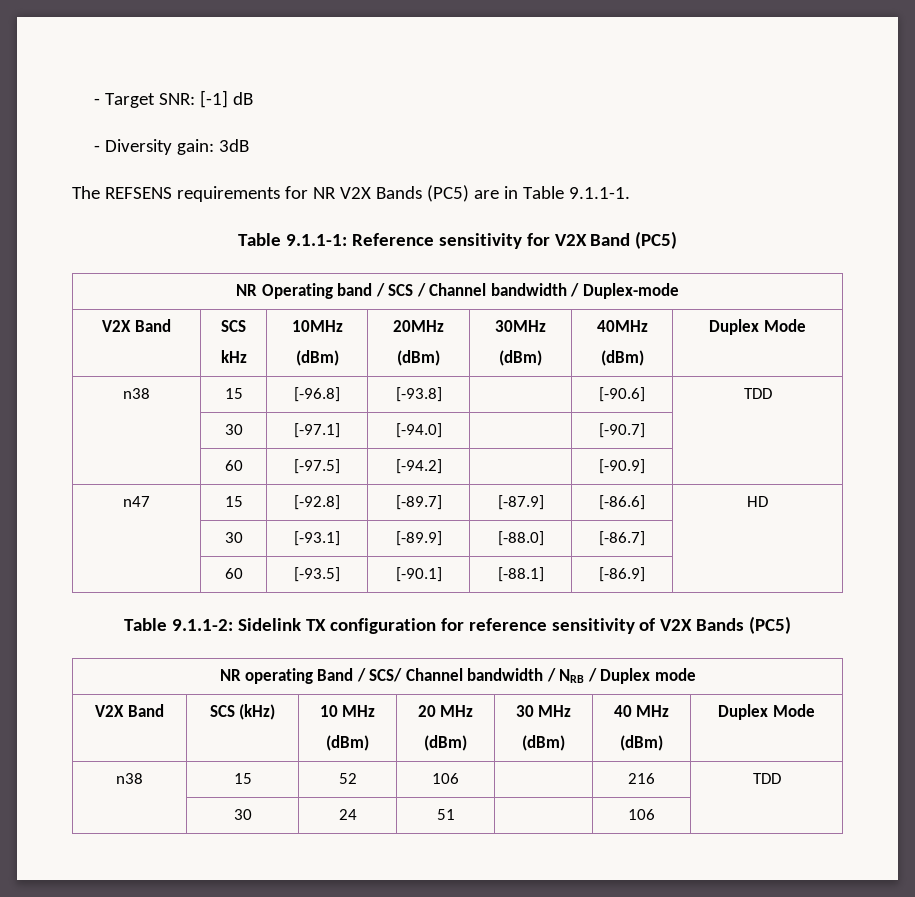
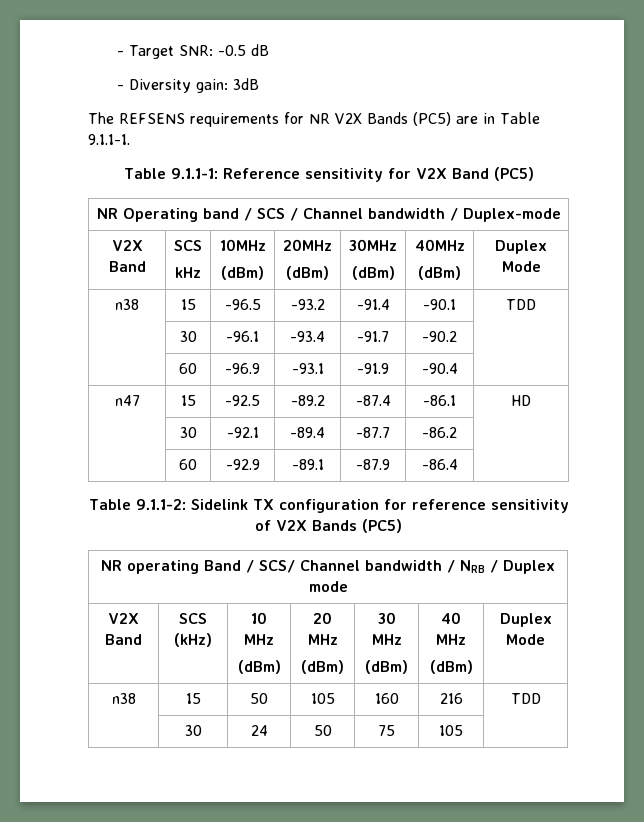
- - Target SNR: [-1] dB
+ - Target SNR: -0.5 dB
- n38 | 15 | [-96.8] | [-93.8] | | [-90.6] | TDD
- | 30 | [-97.1] | [-94.0] | | [-90.7] |
- | 60 | [-97.5] | [-94.2] | | [-90.9] |
- n47 | 15 | [-92.8] | [-89.7] | [-87.9] | [-86.6] | HD
- | 30 | [-93.1] | [-89.9] | [-88.0] | [-86.7] |
- | 60 | [-93.5] | [-90.1] | [-88.1] | [-86.9] |
+ n38 | 15 | -96.5 | -93.2 | -91.4 | -90.1 | TDD
+ | 30 | -96.1 | -93.4 | -91.7 | -90.2 |
+ | 60 | -96.9 | -93.1 | -91.9 | -90.4 |
+ n47 | 15 | -92.5 | -89.2 | -87.4 | -86.1 | HD
+ | 30 | -92.1 | -89.4 | -87.7 | -86.2 |
+ | 60 | -92.9 | -89.1 | -87.9 | -86.4 |
- n38 | 15 | 52 | 106 | | 216 | TDD
+ n38 | 15 | 50 | 105 | 160 | 216 | TDD
- | 30 | 24 | 51 | | 106 |
+ | 30 | 24 | 50 | 75 | 105 |

